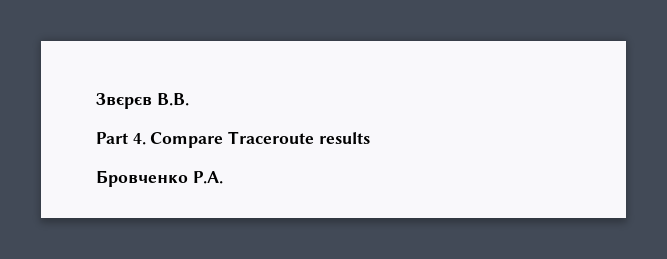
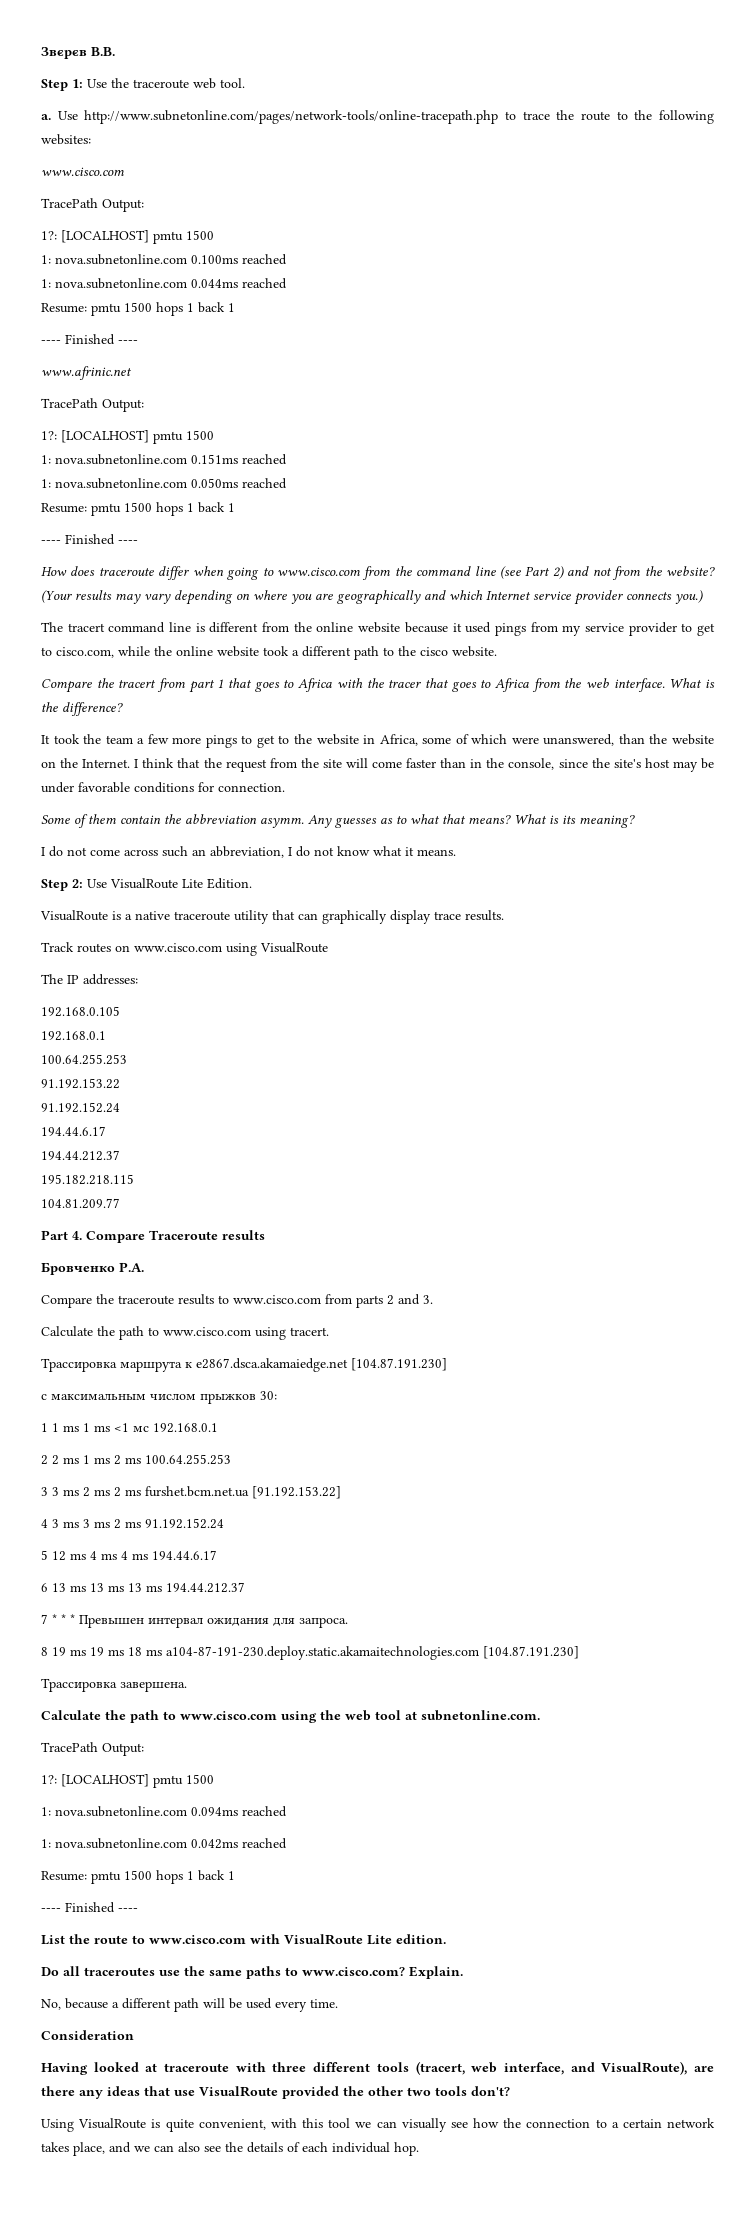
+ Step 1: Use the traceroute web tool.
+ a. Use http://www.subnetonline.com/pages/network-tools/online-tracepath.php to trace the route to the following websites:
+ www.cisco.com
+ TracePath Output:
+ 1?: [LOCALHOST] pmtu 1500
+ 1: nova.subnetonline.com 0.100ms reached
+ 1: nova.subnetonline.com 0.044ms reached
+ Resume: pmtu 1500 hops 1 back 1
+ ---- Finished ----
+ www.afrinic.net
+ TracePath Output:
+ 1?: [LOCALHOST] pmtu 1500
+ 1: nova.subnetonline.com 0.151ms reached
+ 1: nova.subnetonline.com 0.050ms reached
+ Resume: pmtu 1500 hops 1 back 1
+ ---- Finished ----
+ How does traceroute differ when going to www.cisco.com from the command line (see Part 2) and not from the website? (Your results may vary depending on where you are geographically and which Internet service provider connects you.)
+ The tracert command line is different from the online website because it used pings from my service provider to get to cisco.com, while the online website took a different path to the cisco website.
+ Compare the tracert from part 1 that goes to Africa with the tracer that goes to Africa from the web interface. What is the difference?
+ It took the team a few more pings to get to the website in Africa, some of which were unanswered, than the website on the Internet. I think that the request from the site will come faster than in the console, since the site's host may be under favorable conditions for connection.
+ Some of them contain the abbreviation asymm. Any guesses as to what that means? What is its meaning?
+ I do not come across such an abbreviation, I do not know what it means.
+ Step 2: Use VisualRoute Lite Edition.
+ VisualRoute is a native traceroute utility that can graphically display trace results.
+ Track routes on www.cisco.com using VisualRoute
+ The IP addresses:
+ 192.168.0.105
+ 192.168.0.1
+ 100.64.255.253
+ 91.192.153.22
+ 91.192.152.24
+ 194.44.6.17
+ 194.44.212.37
+ 195.182.218.115
+ 104.81.209.77
+ Compare the traceroute results to www.cisco.com from parts 2 and 3.
+ Calculate the path to www.cisco.com using tracert.
+ Трассировка маршрута к e2867.dsca.akamaiedge.net [104.87.191.230]
+ с максимальным числом прыжков 30:
+ 1 1 ms 1 ms <1 мс 192.168.0.1
+ 2 2 ms 1 ms 2 ms 100.64.255.253
+ 3 3 ms 2 ms 2 ms furshet.bcm.net.ua [91.192.153.22]
+ 4 3 ms 3 ms 2 ms 91.192.152.24
+ 5 12 ms 4 ms 4 ms 194.44.6.17
+ 6 13 ms 13 ms 13 ms 194.44.212.37
+ 7 * * * Превышен интервал ожидания для запроса.
+ 8 19 ms 19 ms 18 ms a104-87-191-230.deploy.static.akamaitechnologies.com [104.87.191.230]
+ Трассировка завершена.
+ Calculate the path to www.cisco.com using the web tool at subnetonline.com.
+ TracePath Output:
+ 1?: [LOCALHOST] pmtu 1500
+ 1: nova.subnetonline.com 0.094ms reached
+ 1: nova.subnetonline.com 0.042ms reached
+ Resume: pmtu 1500 hops 1 back 1
+ ---- Finished ----
+ List the route to www.cisco.com with VisualRoute Lite edition.
+ Do all traceroutes use the same paths to www.cisco.com? Explain.
+ No, because a different path will be used every time.
+ Consideration
+ Having looked at traceroute with three different tools (tracert, web interface, and VisualRoute), are there any ideas that use VisualRoute provided the other two tools don't?
+ Using VisualRoute is quite convenient, with this tool we can visually see how the connection to a certain network takes place, and we can also see the details of each individual hop.

